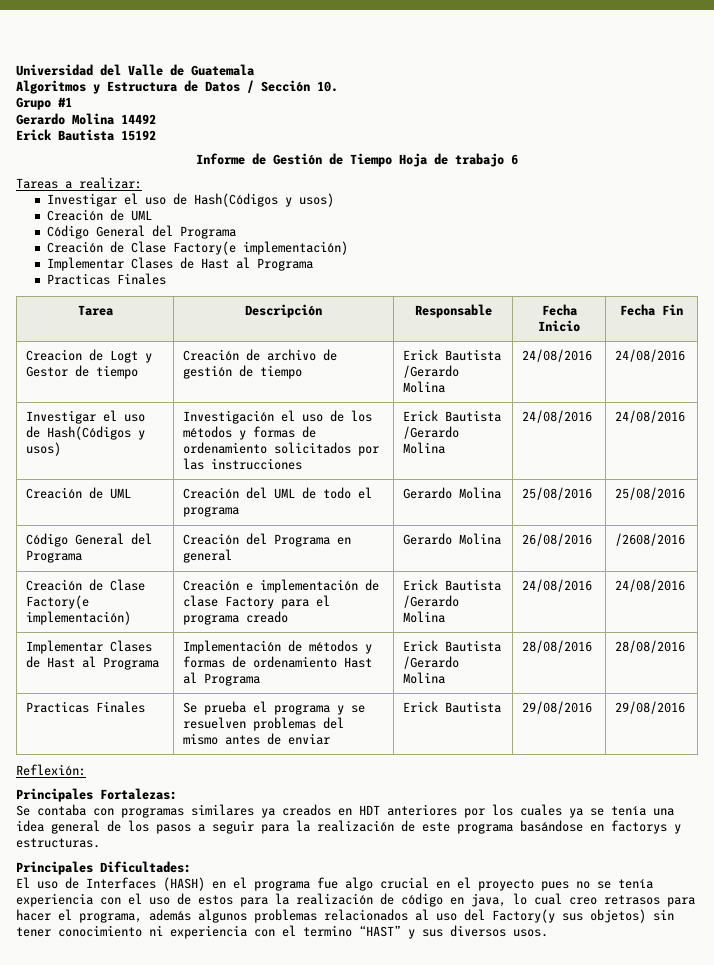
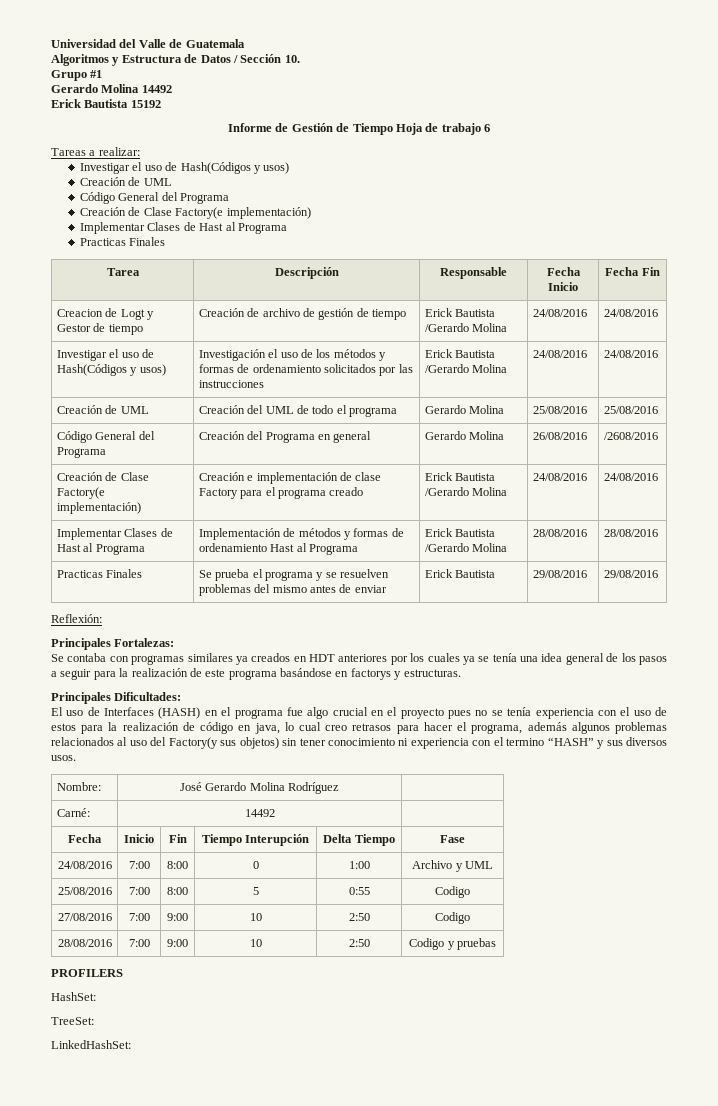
- El uso de Interfaces (HASH) en el programa fue algo crucial en el proyecto pues no se tenía experiencia con el uso de estos para la realización de código en java, lo cual creo retrasos para hacer el programa, además algunos problemas relacionados al uso del Factory(y sus objetos) sin tener conocimiento ni experiencia con el termino “HAST” y sus diversos usos.
+ El uso de Interfaces (HASH) en el programa fue algo crucial en el proyecto pues no se tenía experiencia con el uso de estos para la realización de código en java, lo cual creo retrasos para hacer el programa, además algunos problemas relacionados al uso del Factory(y sus objetos) sin tener conocimiento ni experiencia con el termino “HASH” y sus diversos usos.
+ Nombre: | José Gerardo Molina Rodríguez |
+ Carné: | 14492 |
+ Fecha | Inicio | Fin | Tiempo Interupción | Delta Tiempo | Fase
+ 24/08/2016 | 7:00 | 8:00 | 0 | 1:00 | Archivo y UML
+ 25/08/2016 | 7:00 | 8:00 | 5 | 0:55 | Codigo
+ 27/08/2016 | 7:00 | 9:00 | 10 | 2:50 | Codigo
+ 28/08/2016 | 7:00 | 9:00 | 10 | 2:50 | Codigo y pruebas
+ PROFILERS
+ HashSet:
+ TreeSet:
+ LinkedHashSet:

